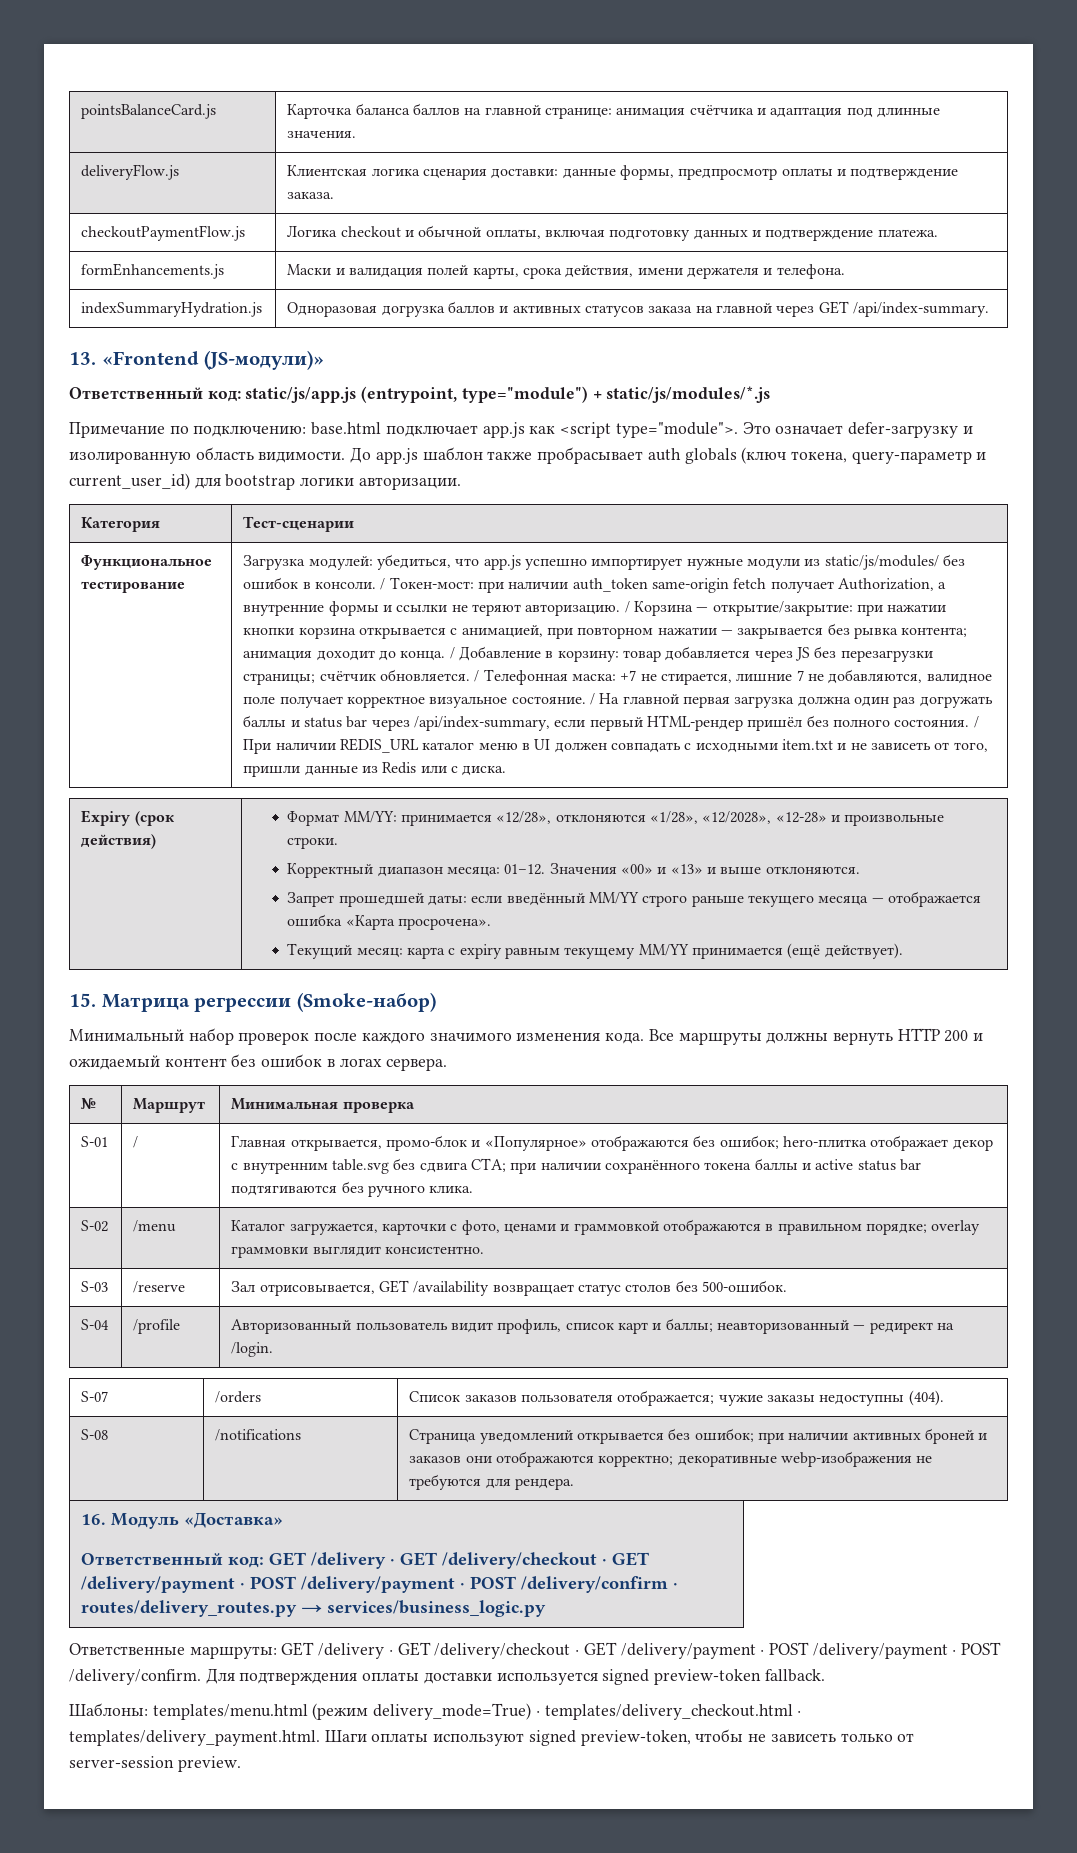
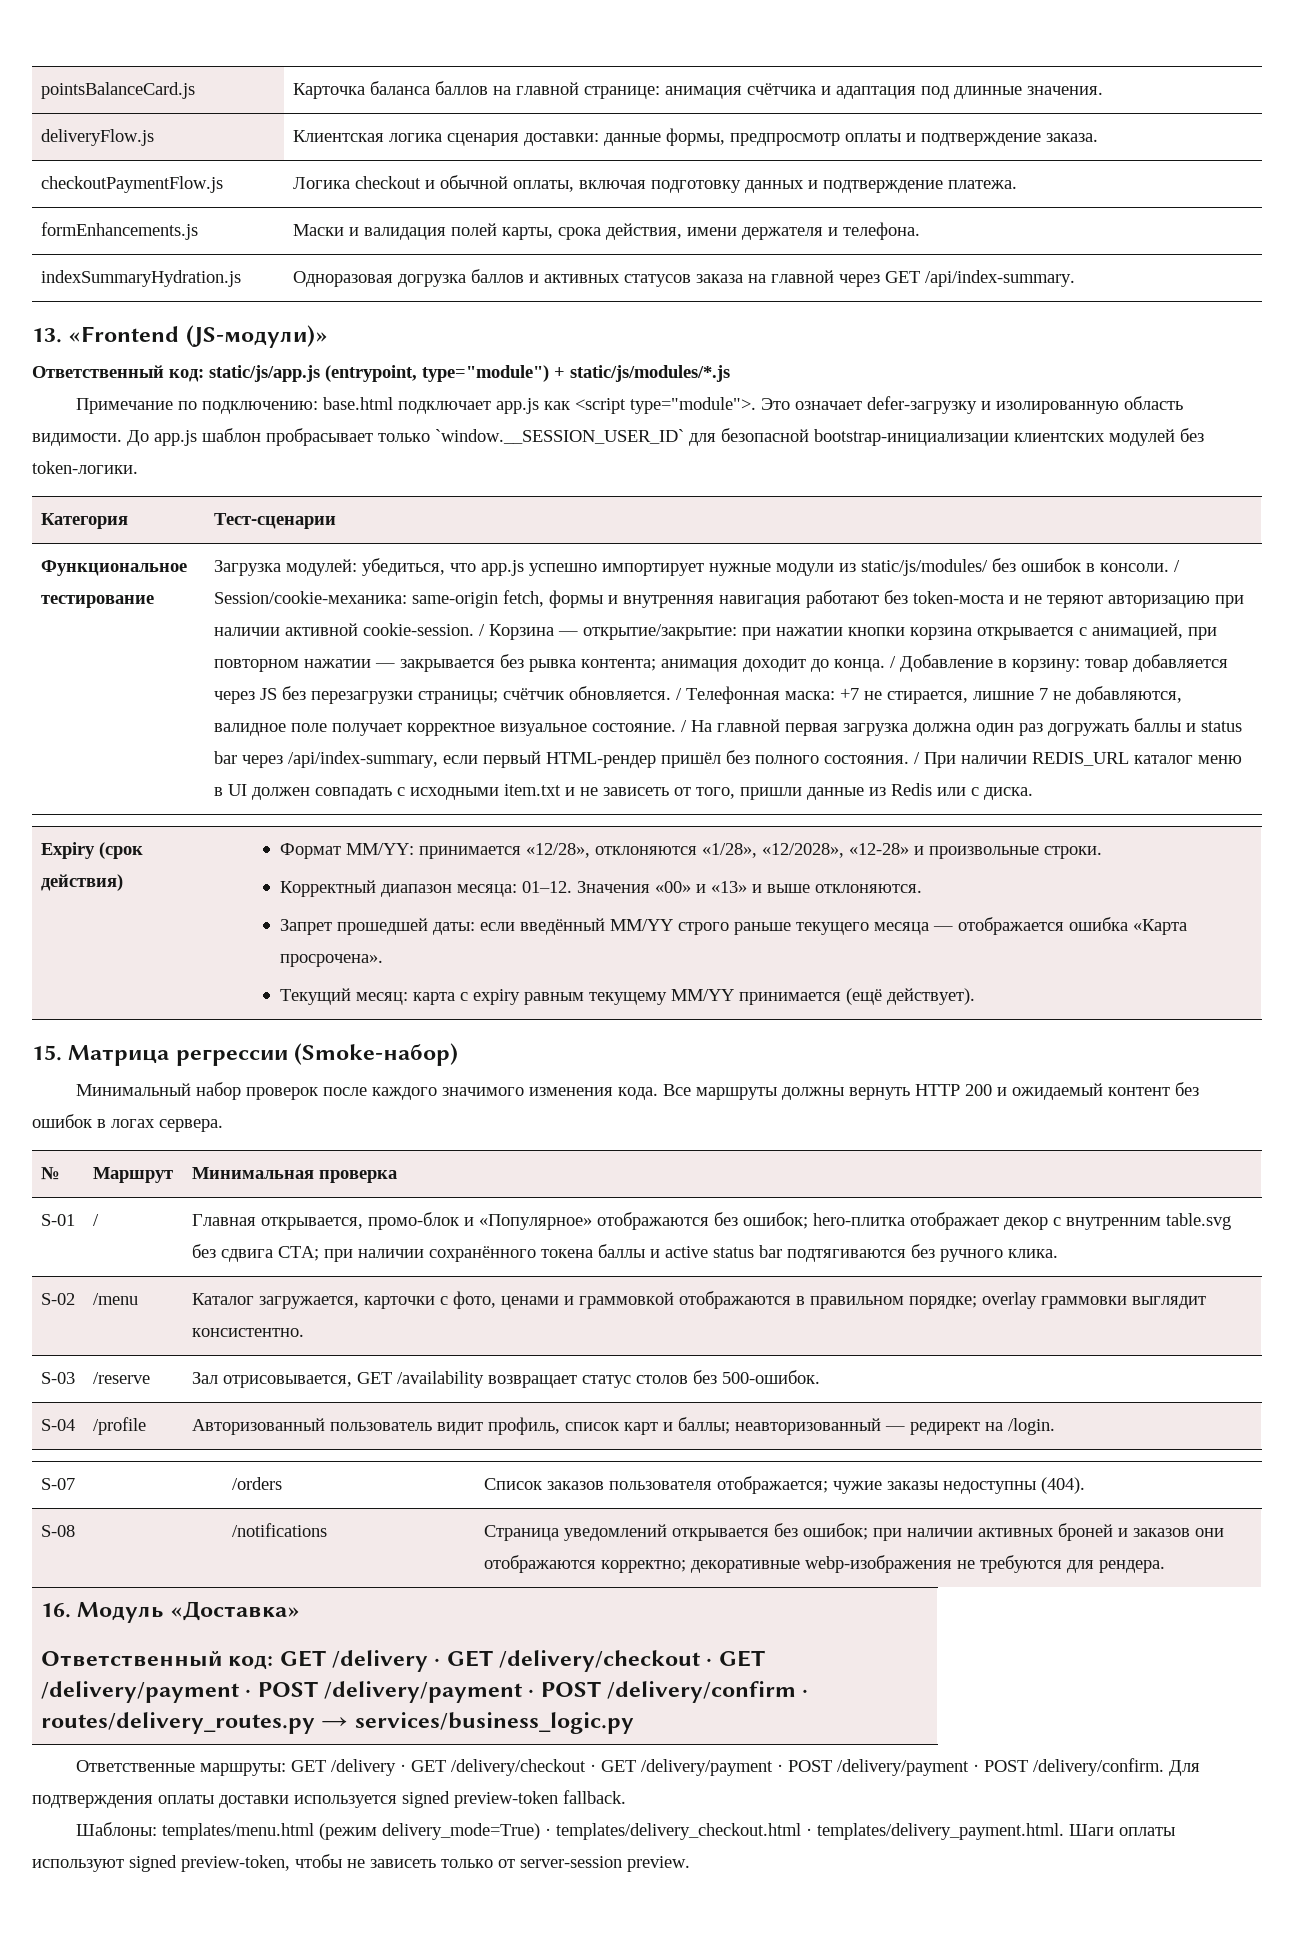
- До app.js шаблон также пробрасывает auth globals (ключ токена, query-параметр и current_user_id) для bootstrap логики авторизации.
+ До app.js шаблон пробрасывает только `window.__SESSION_USER_ID` для безопасной bootstrap-инициализации клиентских модулей без token-логики.
- / Токен-мост: при наличии auth_token same-origin fetch получает Authorization, а внутренние формы и ссылки не теряют авторизацию.
+ / Session/cookie-механика: same-origin fetch, формы и внутренняя навигация работают без token-моста и не теряют авторизацию при наличии активной cookie-session.

